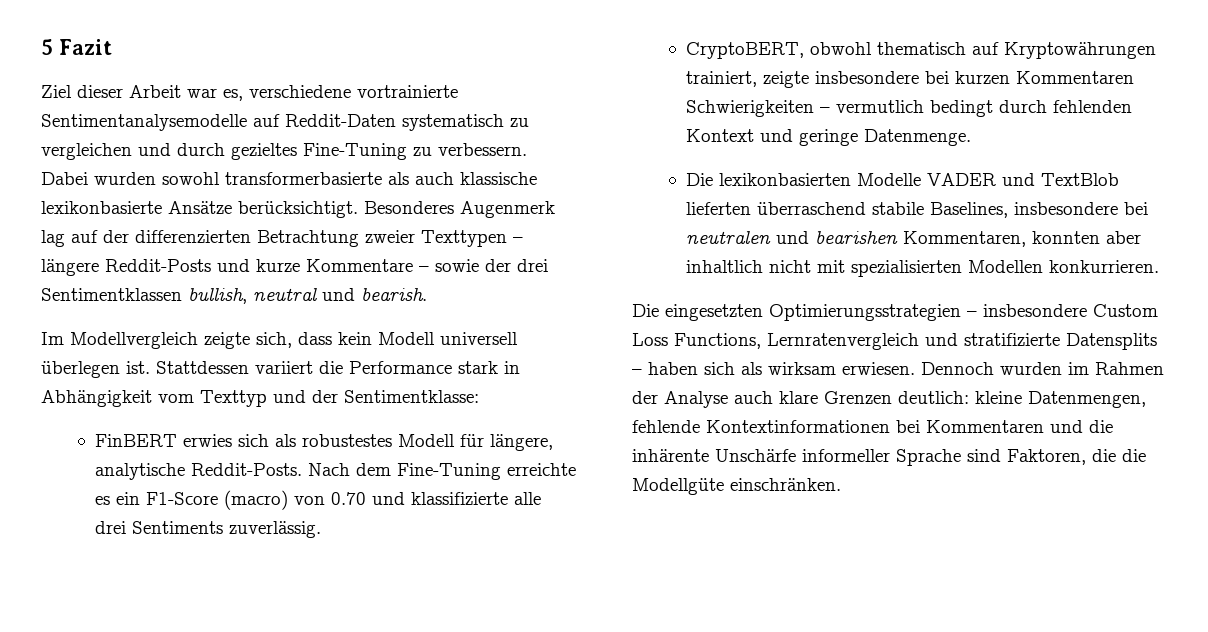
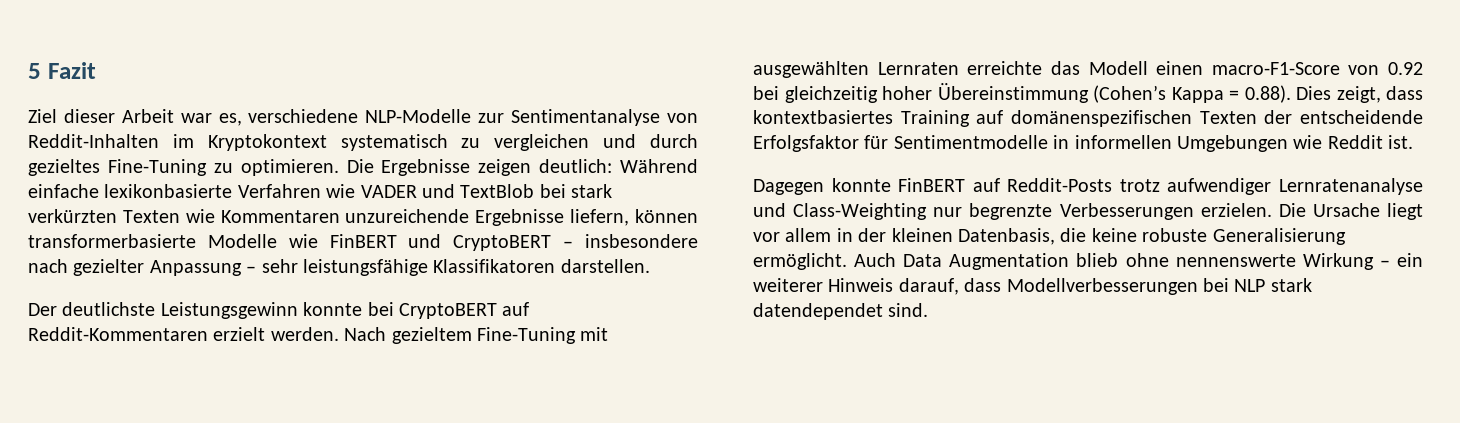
- Ziel dieser Arbeit war es, verschiedene vortrainierte Sentimentanalysemodelle auf Reddit-Daten systematisch zu vergleichen und durch gezieltes Fine-Tuning zu verbessern. Dabei wurden sowohl transformerbasierte als auch klassische lexikonbasierte Ansätze berücksichtigt. Besonderes Augenmerk lag auf der differenzierten Betrachtung zweier Texttypen – längere Reddit-Posts und kurze Kommentare – sowie der drei Sentimentklassen bullish, neutral und bearish.
- Im Modellvergleich zeigte sich, dass kein Modell universell überlegen ist. Stattdessen variiert die Performance stark in Abhängigkeit vom Texttyp und der Sentimentklasse:
- FinBERT erwies sich als robustestes Modell für längere, analytische Reddit-Posts. Nach dem Fine-Tuning erreichte es ein F1-Score (macro) von 0.70 und klassifizierte alle drei Sentiments zuverlässig.
- CryptoBERT, obwohl thematisch auf Kryptowährungen trainiert, zeigte insbesondere bei kurzen Kommentaren Schwierigkeiten – vermutlich bedingt durch fehlenden Kontext und geringe Datenmenge.
- Die lexikonbasierten Modelle VADER und TextBlob lieferten überraschend stabile Baselines, insbesondere bei neutralen und bearishen Kommentaren, konnten aber inhaltlich nicht mit spezialisierten Modellen konkurrieren.
- Die eingesetzten Optimierungsstrategien – insbesondere Custom Loss Functions, Lernratenvergleich und stratifizierte Datensplits – haben sich als wirksam erwiesen. Dennoch wurden im Rahmen der Analyse auch klare Grenzen deutlich: kleine Datenmengen, fehlende Kontextinformationen bei Kommentaren und die inhärente Unschärfe informeller Sprache sind Faktoren, die die Modellgüte einschränken.
+ Ziel dieser Arbeit war es, verschiedene NLP-Modelle zur Sentimentanalyse von Reddit-Inhalten im Kryptokontext systematisch zu vergleichen und durch gezieltes Fine-Tuning zu optimieren. Die Ergebnisse zeigen deutlich: Während einfache lexikonbasierte Verfahren wie VADER und TextBlob bei stark verkürzten Texten wie Kommentaren unzureichende Ergebnisse liefern, können transformerbasierte Modelle wie FinBERT und CryptoBERT – insbesondere nach gezielter Anpassung – sehr leistungsfähige Klassifikatoren darstellen.
+ Der deutlichste Leistungsgewinn konnte bei CryptoBERT auf Reddit-Kommentaren erzielt werden. Nach gezieltem Fine-Tuning mit ausgewählten Lernraten erreichte das Modell einen macro-F1-Score von 0.92 bei gleichzeitig hoher Übereinstimmung (Cohen’s Kappa = 0.88). Dies zeigt, dass kontextbasiertes Training auf domänenspezifischen Texten der entscheidende Erfolgsfaktor für Sentimentmodelle in informellen Umgebungen wie Reddit ist.
+ Dagegen konnte FinBERT auf Reddit-Posts trotz aufwendiger Lernratenanalyse und Class-Weighting nur begrenzte Verbesserungen erzielen. Die Ursache liegt vor allem in der kleinen Datenbasis, die keine robuste Generalisierung ermöglicht. Auch Data Augmentation blieb ohne nennenswerte Wirkung – ein weiterer Hinweis darauf, dass Modellverbesserungen bei NLP stark datendependet sind.

